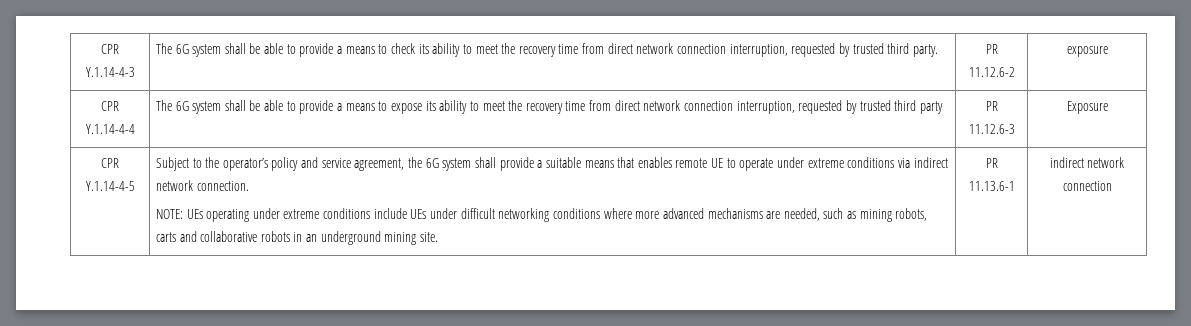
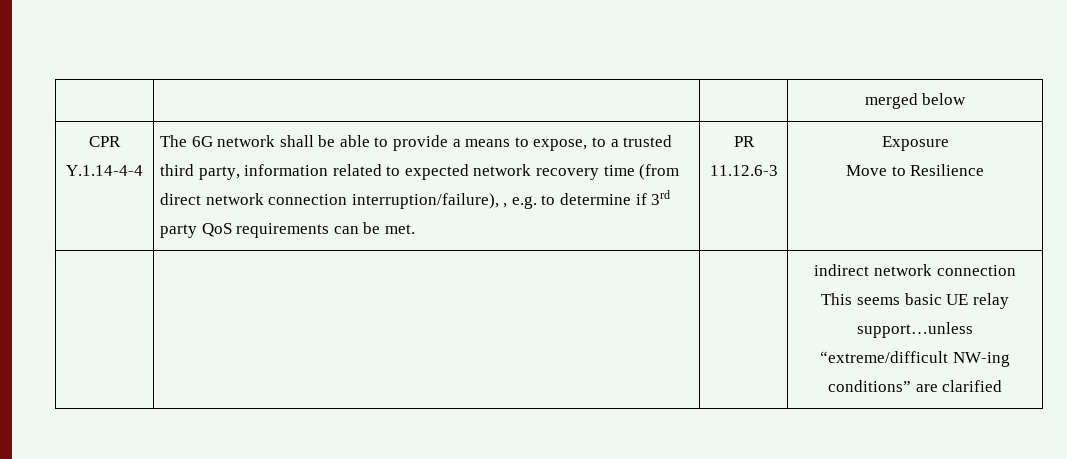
- CPR Y.1.14-4-3 | The 6G system shall be able to provide a means to check its ability to meet the recovery time from direct network connection interruption, requested by trusted third party. | PR 11.12.6-2 | exposure
- CPR Y.1.14-4-4 | The 6G system shall be able to provide a means to expose its ability to meet the recovery time from direct network connection interruption, requested by trusted third party | PR 11.12.6-3 | Exposure
- CPR Y.1.14-4-5 | Subject to the operator’s policy and service agreement, the 6G system shall provide a suitable means that enables remote UE to operate under extreme conditions via indirect network connection.
- NOTE: UEs operating under extreme conditions include UEs under difficult networking conditions where more advanced mechanisms are needed, such as mining robots, carts and collaborative robots in an underground mining site. | PR 11.13.6-1 | indirect network connection
+ | | | merged below
+ CPR Y.1.14-4-4 | The 6G network shall be able to provide a means to expose, to a trusted third party, information related to expected network recovery time (from direct network connection interruption/failure), , e.g. to determine if 3rd party QoS requirements can be met. | PR 11.12.6-3 | Exposure
+ Move to Resilience
+ | | | indirect network connection
+ This seems basic UE relay support…unless “extreme/difficult NW-ing conditions” are clarified

